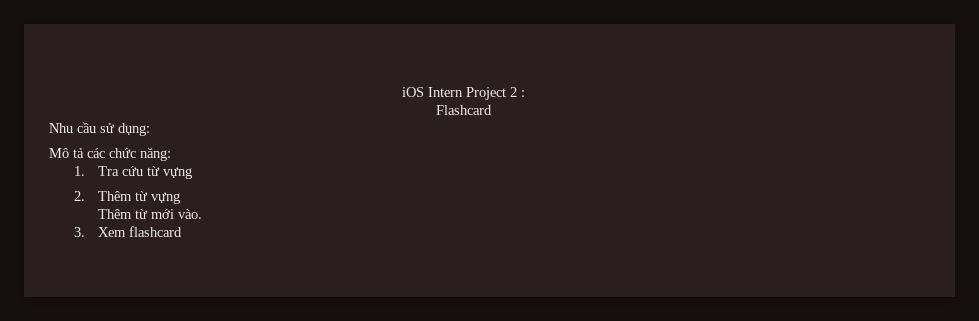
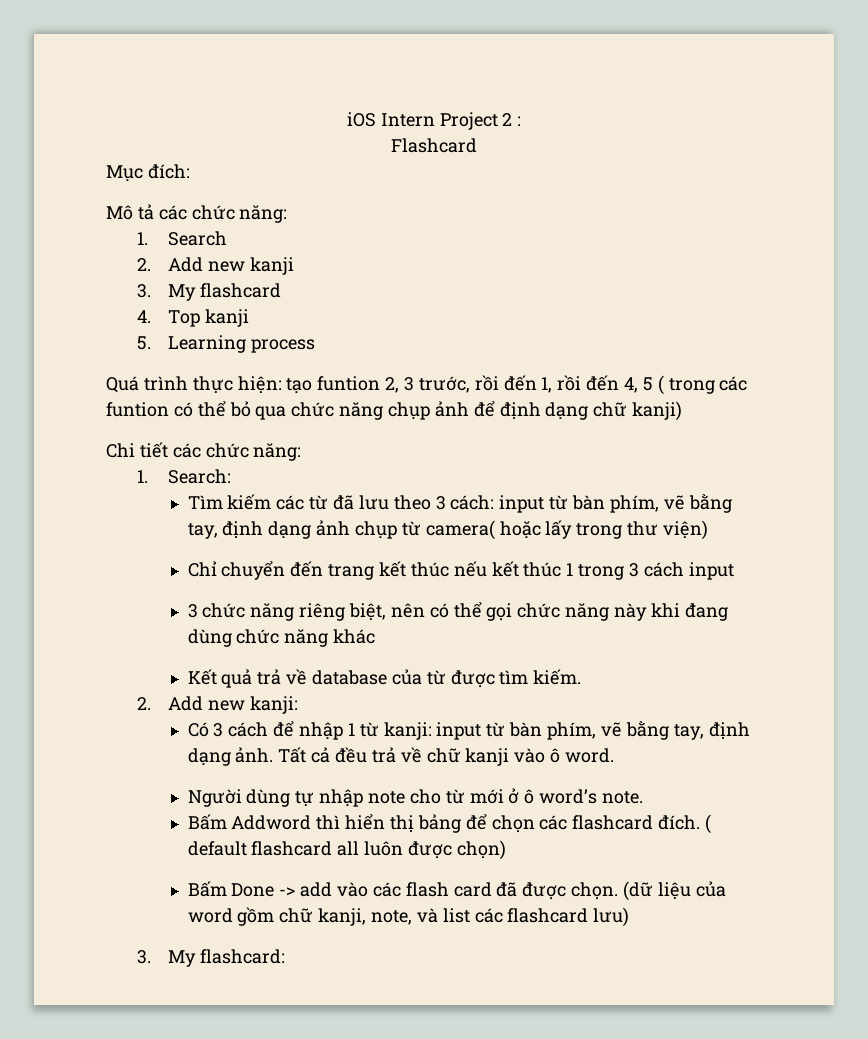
- Nhu cầu sử dụng:
+ Mục đích:
- 1. Tra cứu từ vựng
- 2. Thêm từ vựng
- Thêm từ mới vào.
- 3. Xem flashcard
+ 1. Search
+ 2. Add new kanji
+ 3. My flashcard
+ 4. Top kanji
+ 5. Learning process
+ Quá trình thực hiện: tạo funtion 2, 3 trước, rồi đến 1, rồi đến 4, 5 ( trong các funtion có thể bỏ qua chức năng chụp ảnh để định dạng chữ kanji)
+ Chi tiết các chức năng:
+ 1. Search:
+ Tìm kiếm các từ đã lưu theo 3 cách: input từ bàn phím, vẽ bằng tay, định dạng ảnh chụp từ camera( hoặc lấy trong thư viện)
+ Chỉ chuyển đến trang kết thúc nếu kết thúc 1 trong 3 cách input
+ 3 chức năng riêng biệt, nên có thể gọi chức năng này khi đang dùng chức năng khác
+ Kết quả trả về database của từ được tìm kiếm.
+ 2. Add new kanji:
+ Có 3 cách để nhập 1 từ kanji: input từ bàn phím, vẽ bằng tay, định dạng ảnh. Tất cả đều trả về chữ kanji vào ô word.
+ Người dùng tự nhập note cho từ mới ở ô word’s note.
+ Bấm Addword thì hiển thị bảng để chọn các flashcard đích. ( default flashcard all luôn được chọn)
+ Bấm Done -> add vào các flash card đã được chọn. (dữ liệu của word gồm chữ kanji, note, và list các flashcard lưu)
+ 3. My flashcard:

